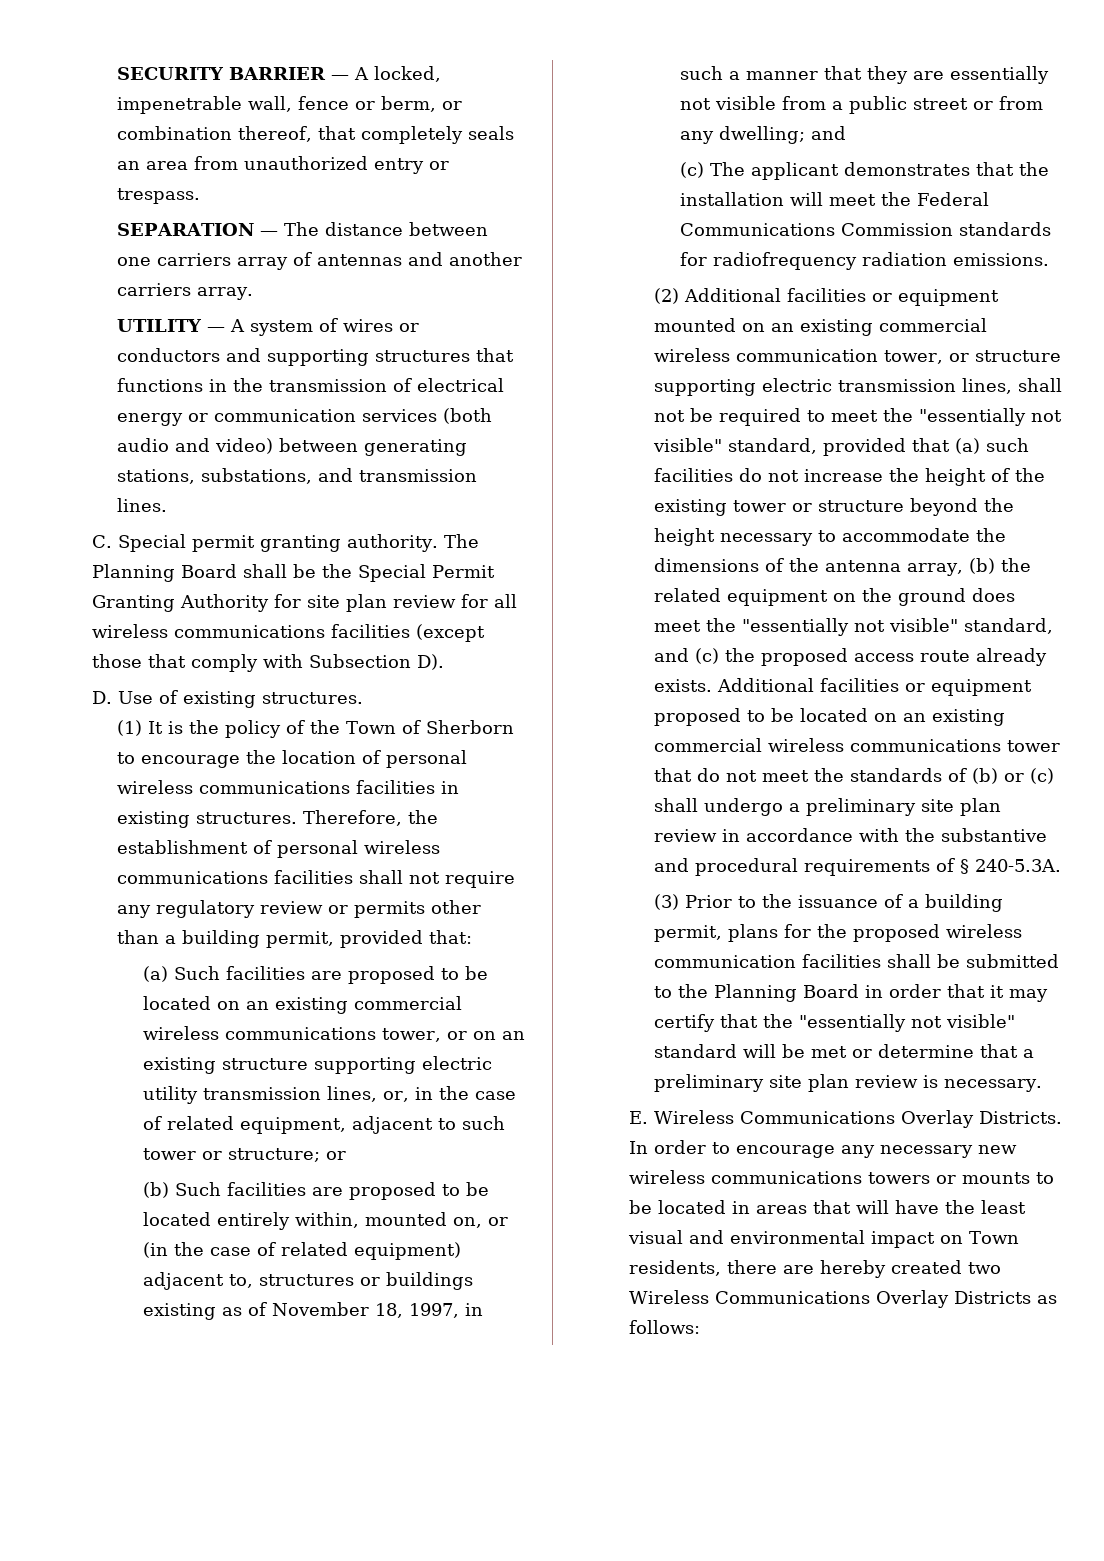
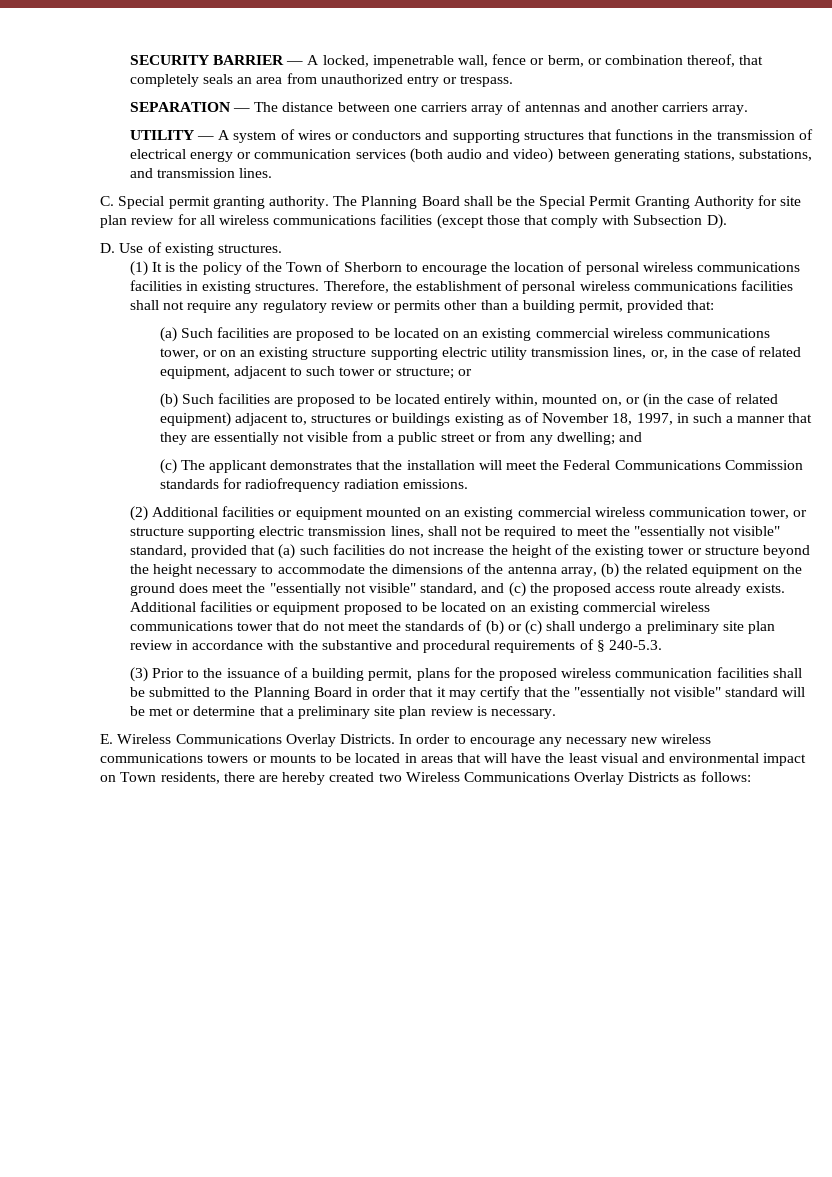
- Additional facilities or equipment proposed to be located on an existing commercial wireless communications tower that do not meet the standards of (b) or (c) shall undergo a preliminary site plan review in accordance with the substantive and procedural requirements of § 240-5.3A.
+ Additional facilities or equipment proposed to be located on an existing commercial wireless communications tower that do not meet the standards of (b) or (c) shall undergo a preliminary site plan review in accordance with the substantive and procedural requirements of § 240-5.3.

